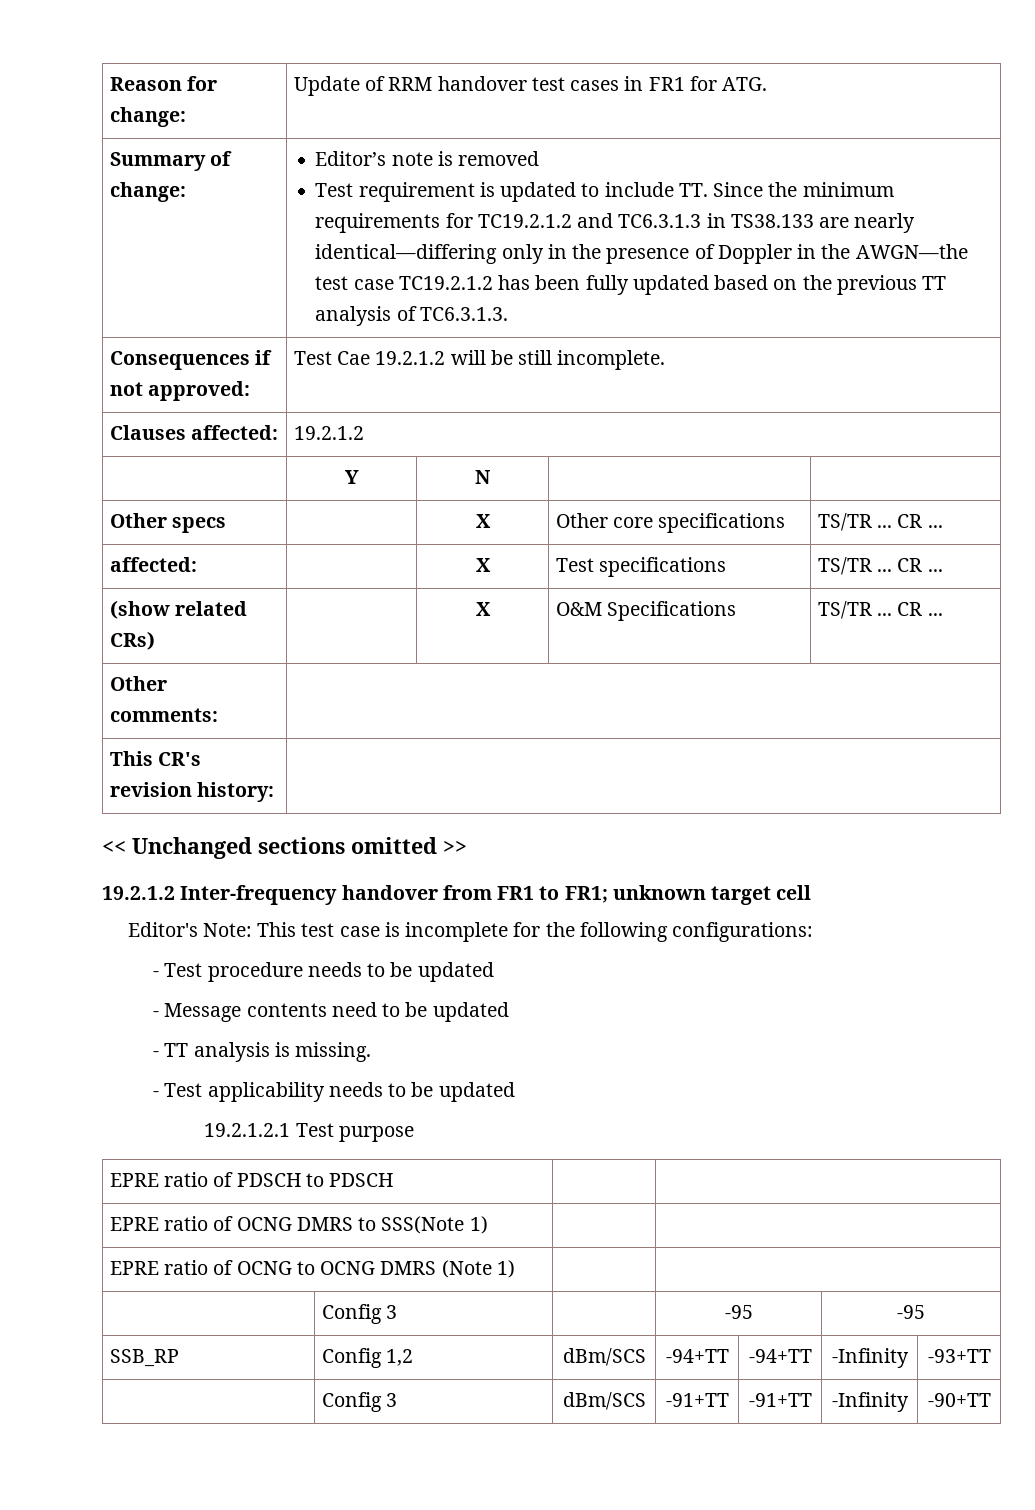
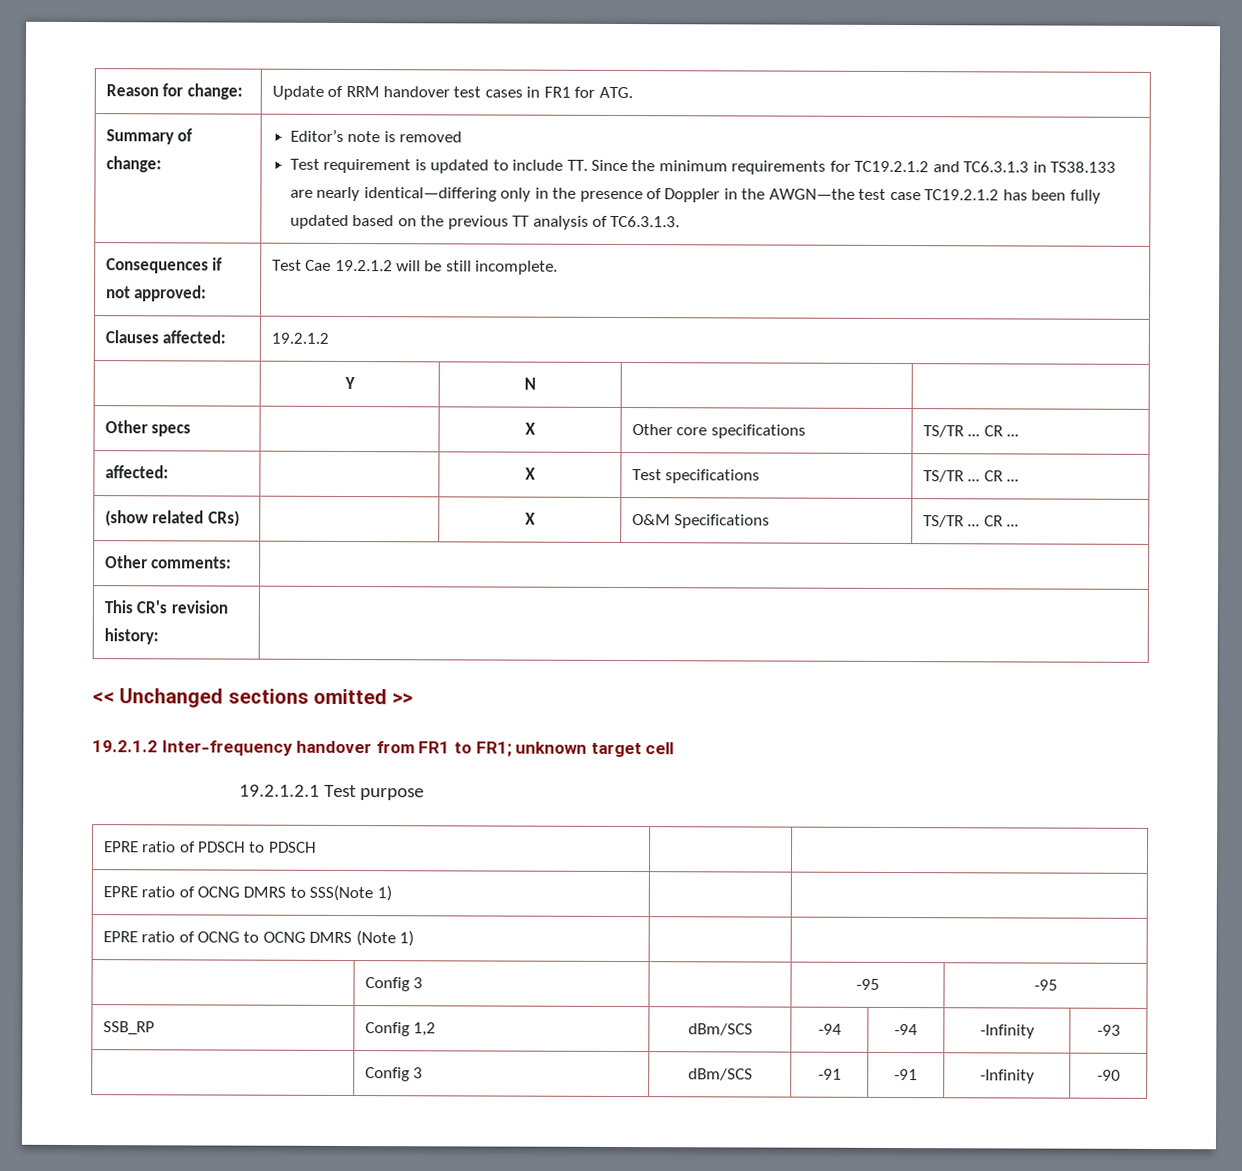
- Editor's Note: This test case is incomplete for the following configurations:
- - Test procedure needs to be updated
- - Message contents need to be updated
- - TT analysis is missing.
- - Test applicability needs to be updated
- SSB_RP | Config 1,2 | dBm/SCS | -94+TT | -94+TT | -Infinity | -93+TT
+ SSB_RP | Config 1,2 | dBm/SCS | -94 | -94 | -Infinity | -93
- | Config 3 | dBm/SCS | -91+TT | -91+TT | -Infinity | -90+TT
+ | Config 3 | dBm/SCS | -91 | -91 | -Infinity | -90

